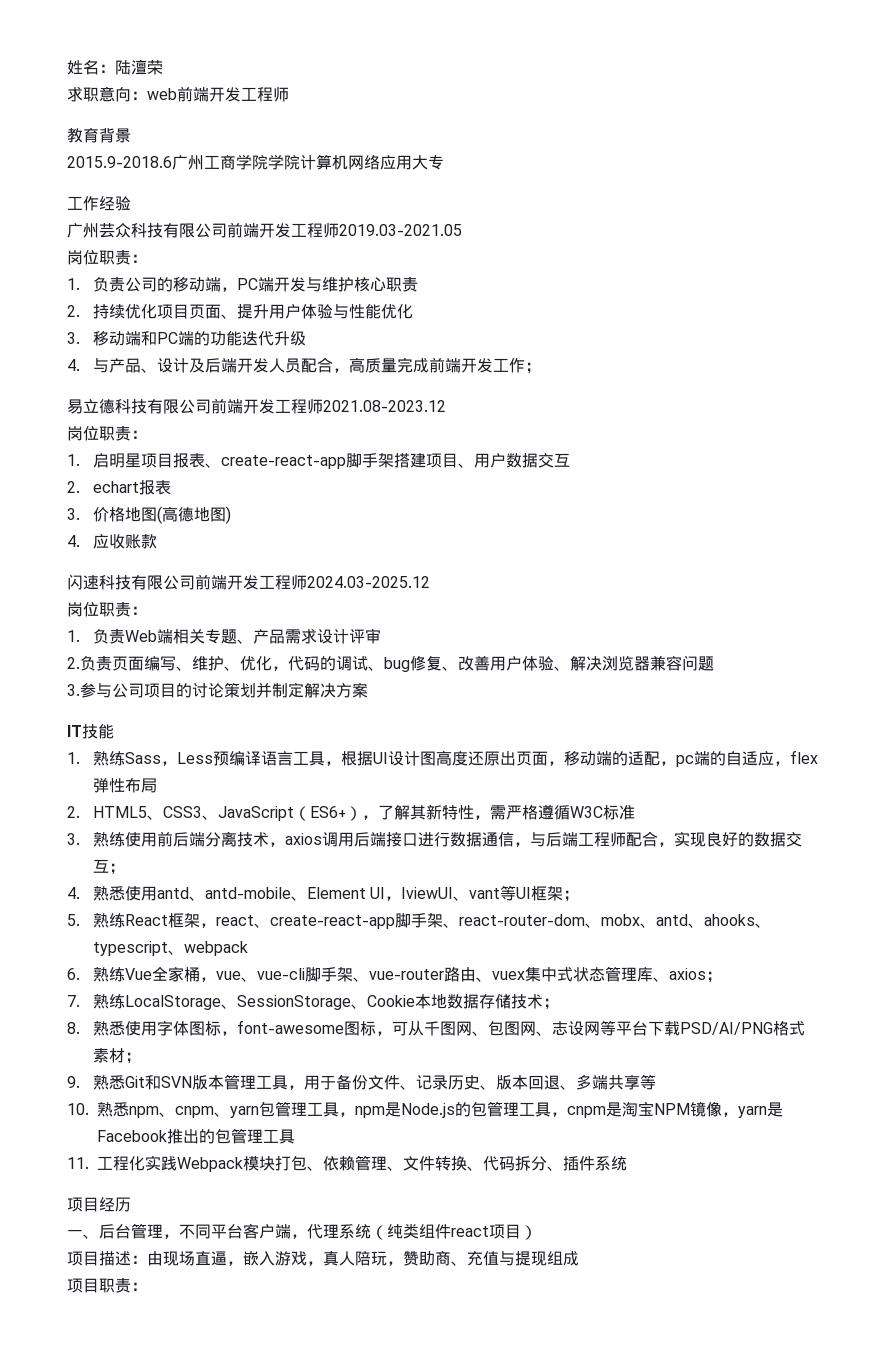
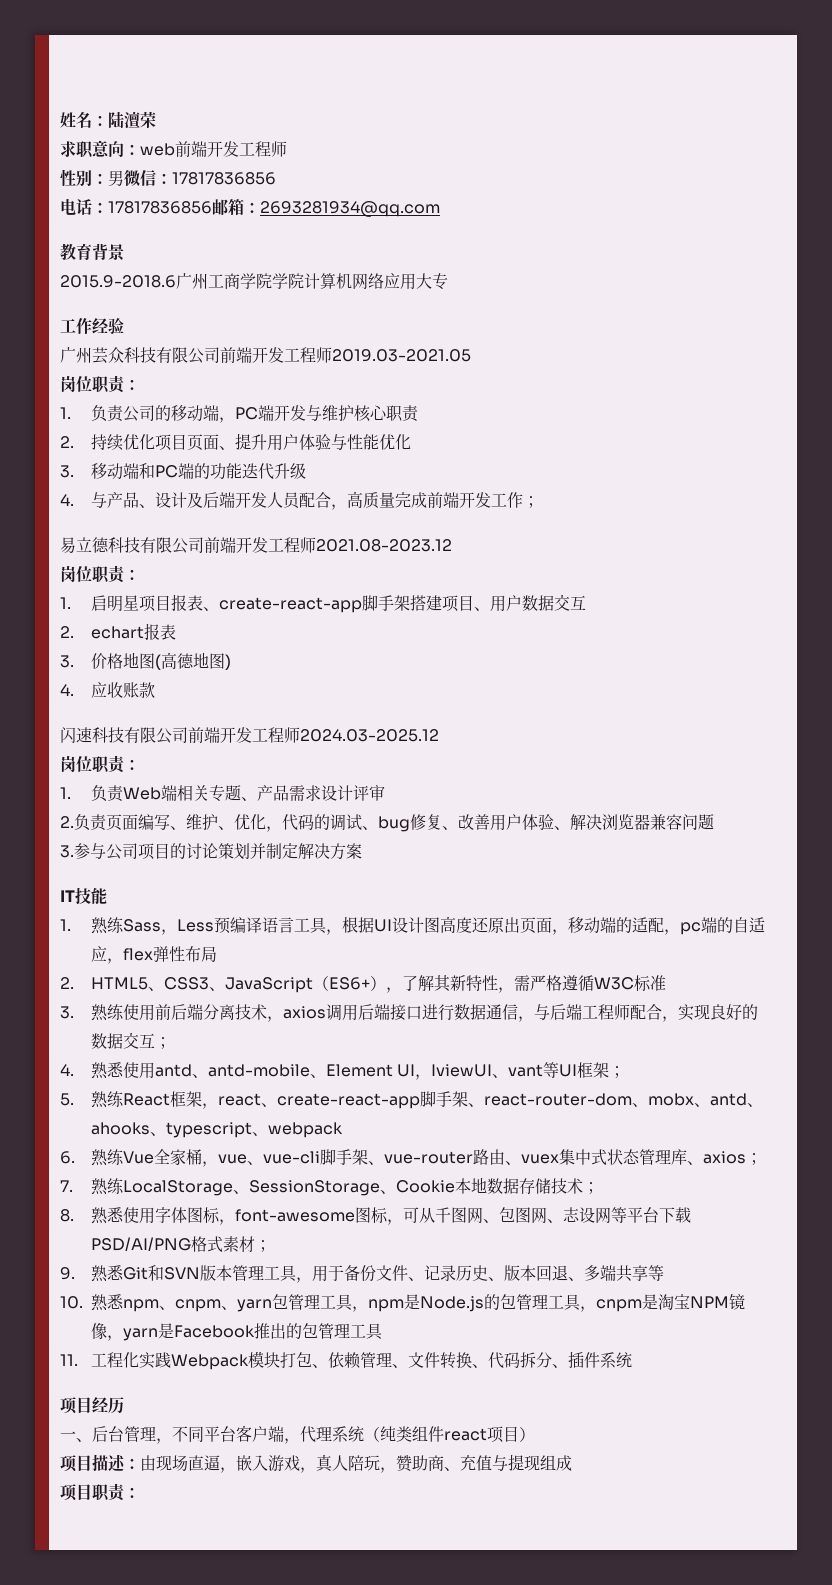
+ 性别：男微信：17817836856
+ 电话：17817836856邮箱：2693281934@qq.com

